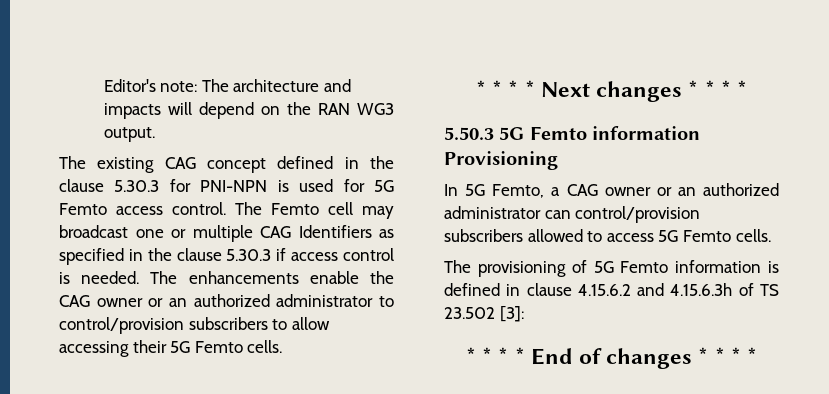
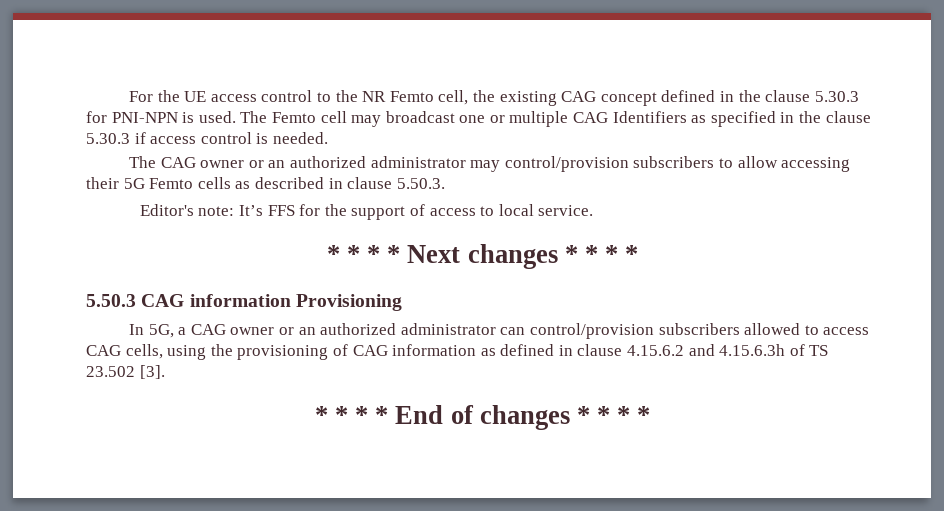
- Editor's note: The architecture and impacts will depend on the RAN WG3 output.
- The existing CAG concept defined in the clause 5.30.3 for PNI-NPN is used for 5G Femto access control.
+ For the UE access control to the NR Femto cell, the existing CAG concept defined in the clause 5.30.3 for PNI-NPN is used.
- The Femto cell may broadcast one or multiple CAG Identifiers as specified in the clause 5.30.3 if access control is needed. The enhancements enable the CAG owner or an authorized administrator to control/provision subscribers to allow accessing their 5G Femto cells.
+ The Femto cell may broadcast one or multiple CAG Identifiers as specified in the clause 5.30.3 if access control is needed.
+ The CAG owner or an authorized administrator may control/provision subscribers to allow accessing their 5G Femto cells as described in clause 5.50.3.
+ Editor's note: It’s FFS for the support of access to local service.
- 5.50.3 5G Femto information Provisioning
+ 5.50.3 CAG information Provisioning
- In 5G Femto, a CAG owner or an authorized administrator can control/provision subscribers allowed to access 5G Femto cells.
- The provisioning of 5G Femto information is defined in clause 4.15.6.2 and 4.15.6.3h of TS 23.502 [3]:
+ In 5G, a CAG owner or an authorized administrator can control/provision subscribers allowed to access CAG cells, using the provisioning of CAG information as defined in clause 4.15.6.2 and 4.15.6.3h of TS 23.502 [3].

